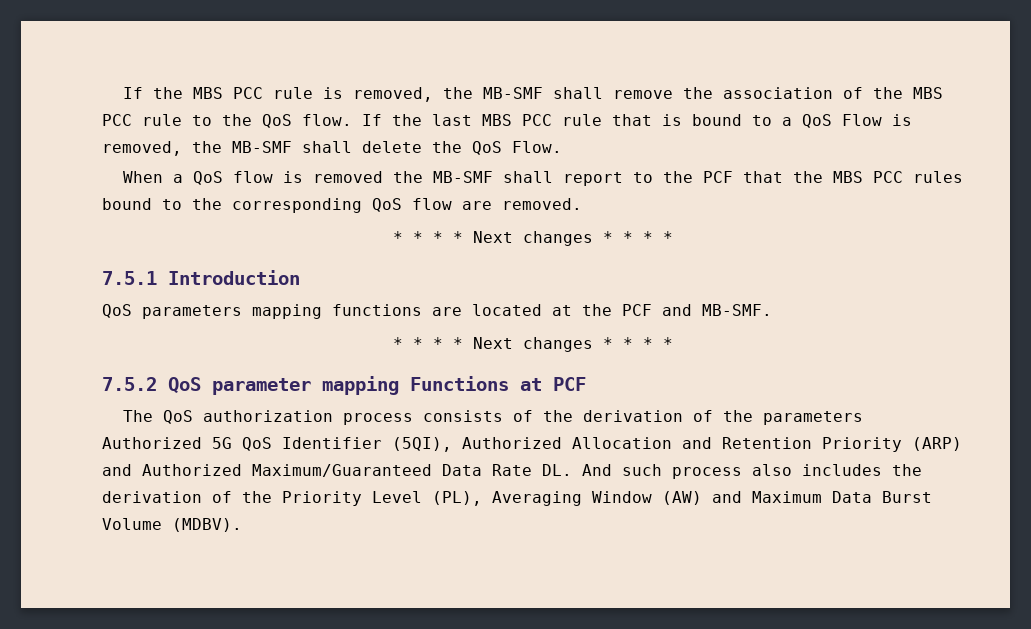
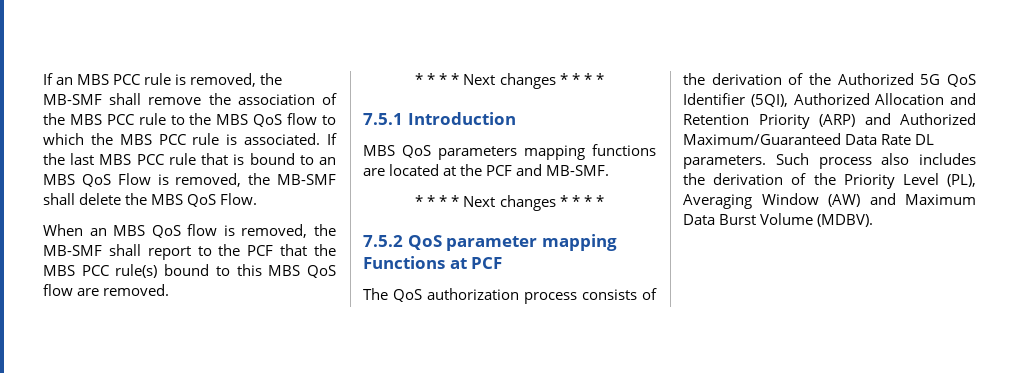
- If the MBS PCC rule is removed, the MB-SMF shall remove the association of the MBS PCC rule to the QoS flow.
+ If an MBS PCC rule is removed, the MB-SMF shall remove the association of the MBS PCC rule to the MBS QoS flow to which the MBS PCC rule is associated.
- If the last MBS PCC rule that is bound to a QoS Flow is removed, the MB-SMF shall delete the QoS Flow.
+ If the last MBS PCC rule that is bound to an MBS QoS Flow is removed, the MB-SMF shall delete the MBS QoS Flow.
- When a QoS flow is removed the MB-SMF shall report to the PCF that the MBS PCC rules bound to the corresponding QoS flow are removed.
+ When an MBS QoS flow is removed, the MB-SMF shall report to the PCF that the MBS PCC rule(s) bound to this MBS QoS flow are removed.
- QoS parameters mapping functions are located at the PCF and MB-SMF.
+ MBS QoS parameters mapping functions are located at the PCF and MB-SMF.
- The QoS authorization process consists of the derivation of the parameters Authorized 5G QoS Identifier (5QI), Authorized Allocation and Retention Priority (ARP) and Authorized Maximum/Guaranteed Data Rate DL. And such process also includes the derivation of the Priority Level (PL), Averaging Window (AW) and Maximum Data Burst Volume (MDBV).
+ The QoS authorization process consists of the derivation of the Authorized 5G QoS Identifier (5QI), Authorized Allocation and Retention Priority (ARP) and Authorized Maximum/Guaranteed Data Rate DL parameters. Such process also includes the derivation of the Priority Level (PL), Averaging Window (AW) and Maximum Data Burst Volume (MDBV).

